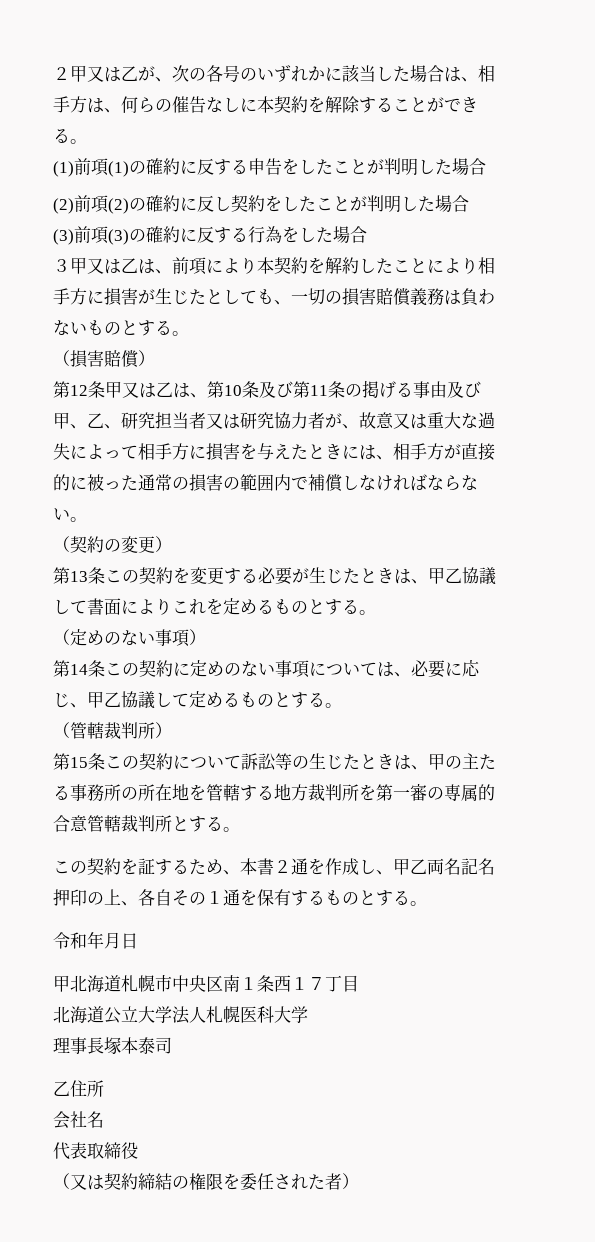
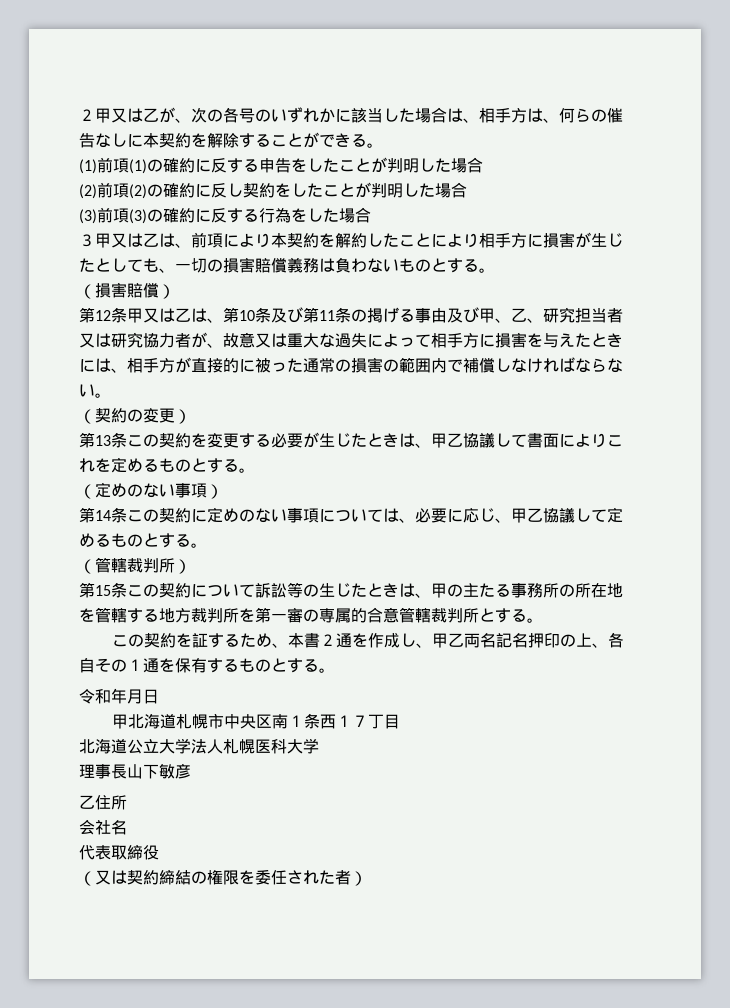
- 理事長塚本泰司
+ 理事長山下敏彦

